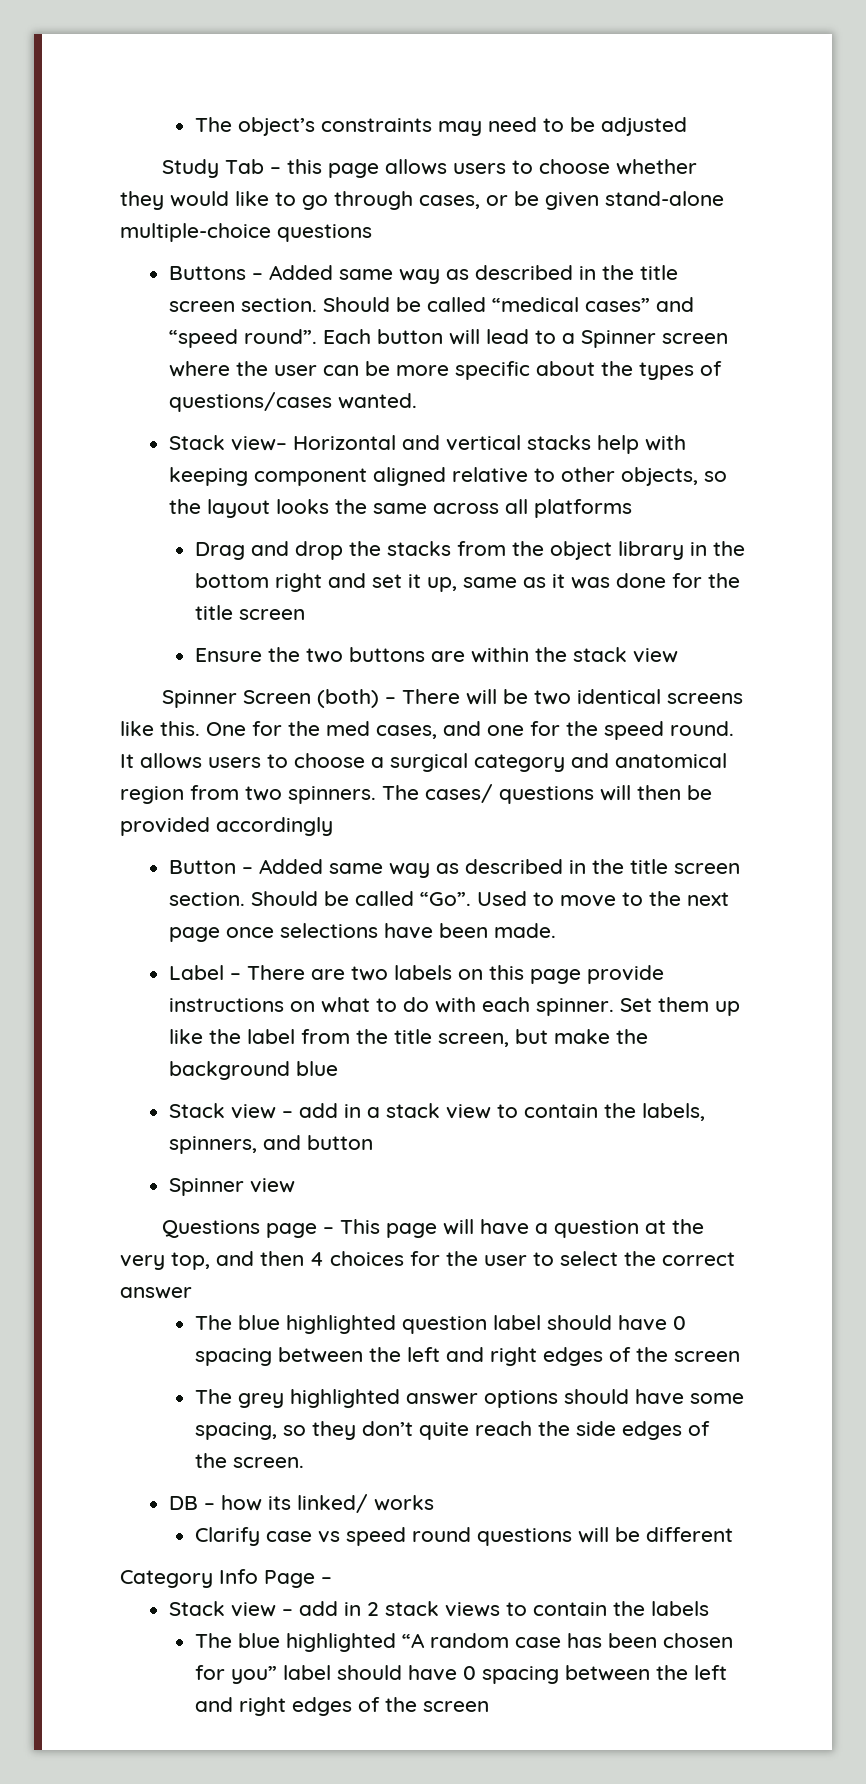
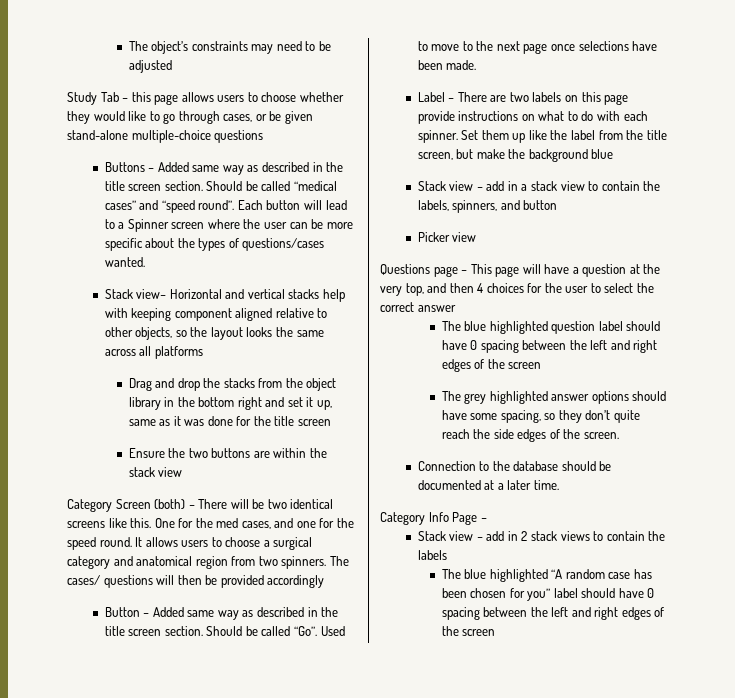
- Spinner Screen (both) – There will be two identical screens like this.
+ Category Screen (both) – There will be two identical screens like this.
- Spinner view
+ Picker view
- DB – how its linked/ works
- Clarify case vs speed round questions will be different
+ Connection to the database should be documented at a later time.

